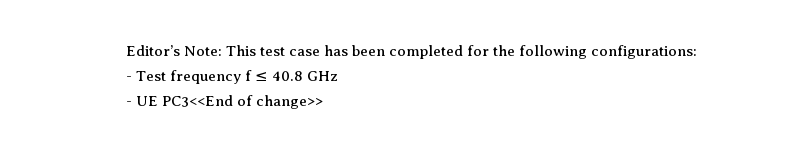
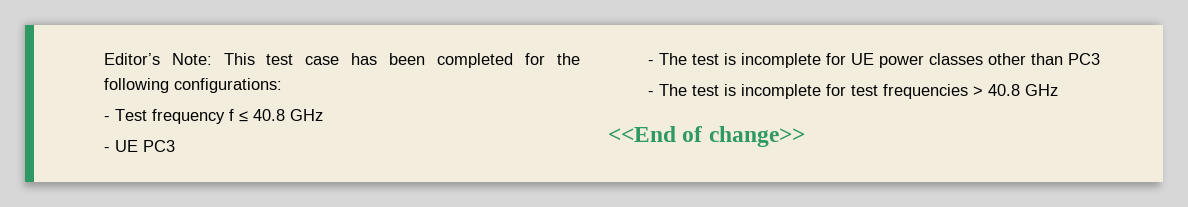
- - UE PC3<<End of change>>
+ - UE PC3
+ - The test is incomplete for UE power classes other than PC3
+ - The test is incomplete for test frequencies > 40.8 GHz
+ <<End of change>>

